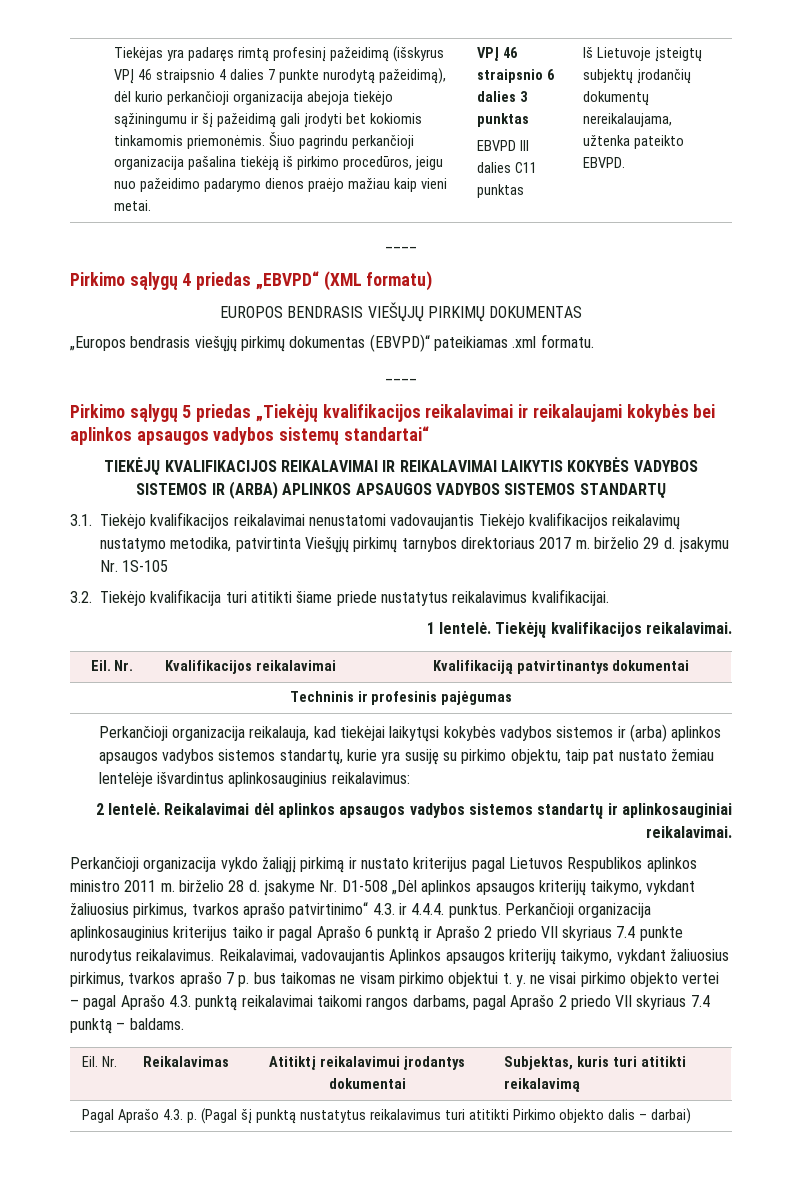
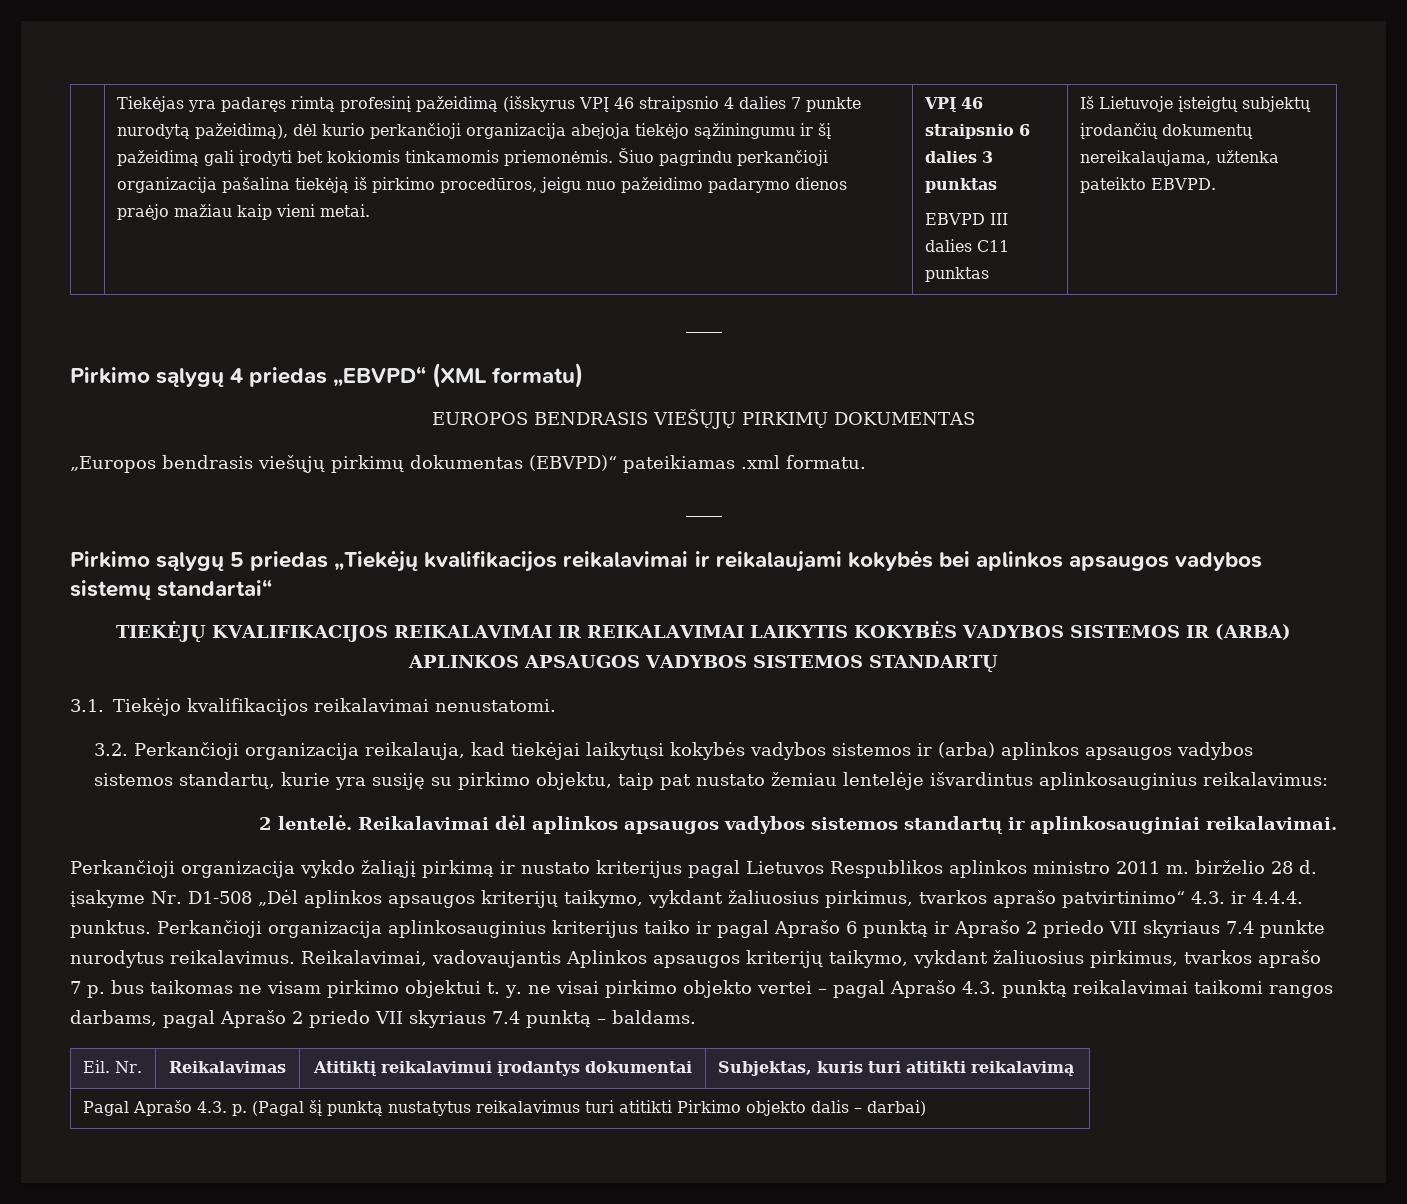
- 3.1. Tiekėjo kvalifikacijos reikalavimai nenustatomi vadovaujantis Tiekėjo kvalifikacijos reikalavimų nustatymo metodika, patvirtinta Viešųjų pirkimų tarnybos direktoriaus 2017 m. birželio 29 d. įsakymu Nr. 1S-105
- 3.2. Tiekėjo kvalifikacija turi atitikti šiame priede nustatytus reikalavimus kvalifikacijai.
- 1 lentelė. Tiekėjų kvalifikacijos reikalavimai.
- Eil. Nr. | Kvalifikacijos reikalavimai | Kvalifikaciją patvirtinantys dokumentai
- Techninis ir profesinis pajėgumas
- Perkančioji organizacija reikalauja, kad tiekėjai laikytųsi kokybės vadybos sistemos ir (arba) aplinkos apsaugos vadybos sistemos standartų, kurie yra susiję su pirkimo objektu, taip pat nustato žemiau lentelėje išvardintus aplinkosauginius reikalavimus:
+ 3.1. Tiekėjo kvalifikacijos reikalavimai nenustatomi.
+ 3.2. Perkančioji organizacija reikalauja, kad tiekėjai laikytųsi kokybės vadybos sistemos ir (arba) aplinkos apsaugos vadybos sistemos standartų, kurie yra susiję su pirkimo objektu, taip pat nustato žemiau lentelėje išvardintus aplinkosauginius reikalavimus:

